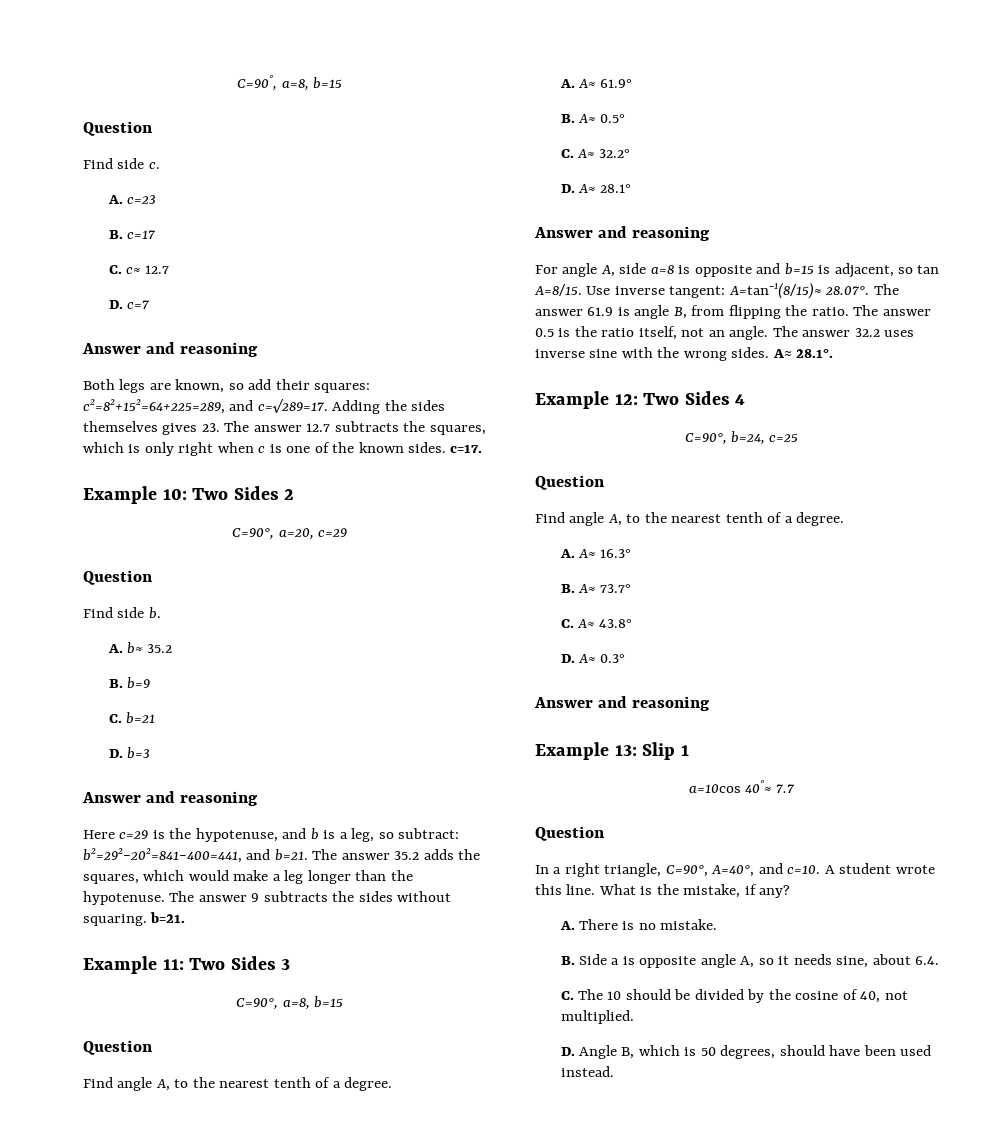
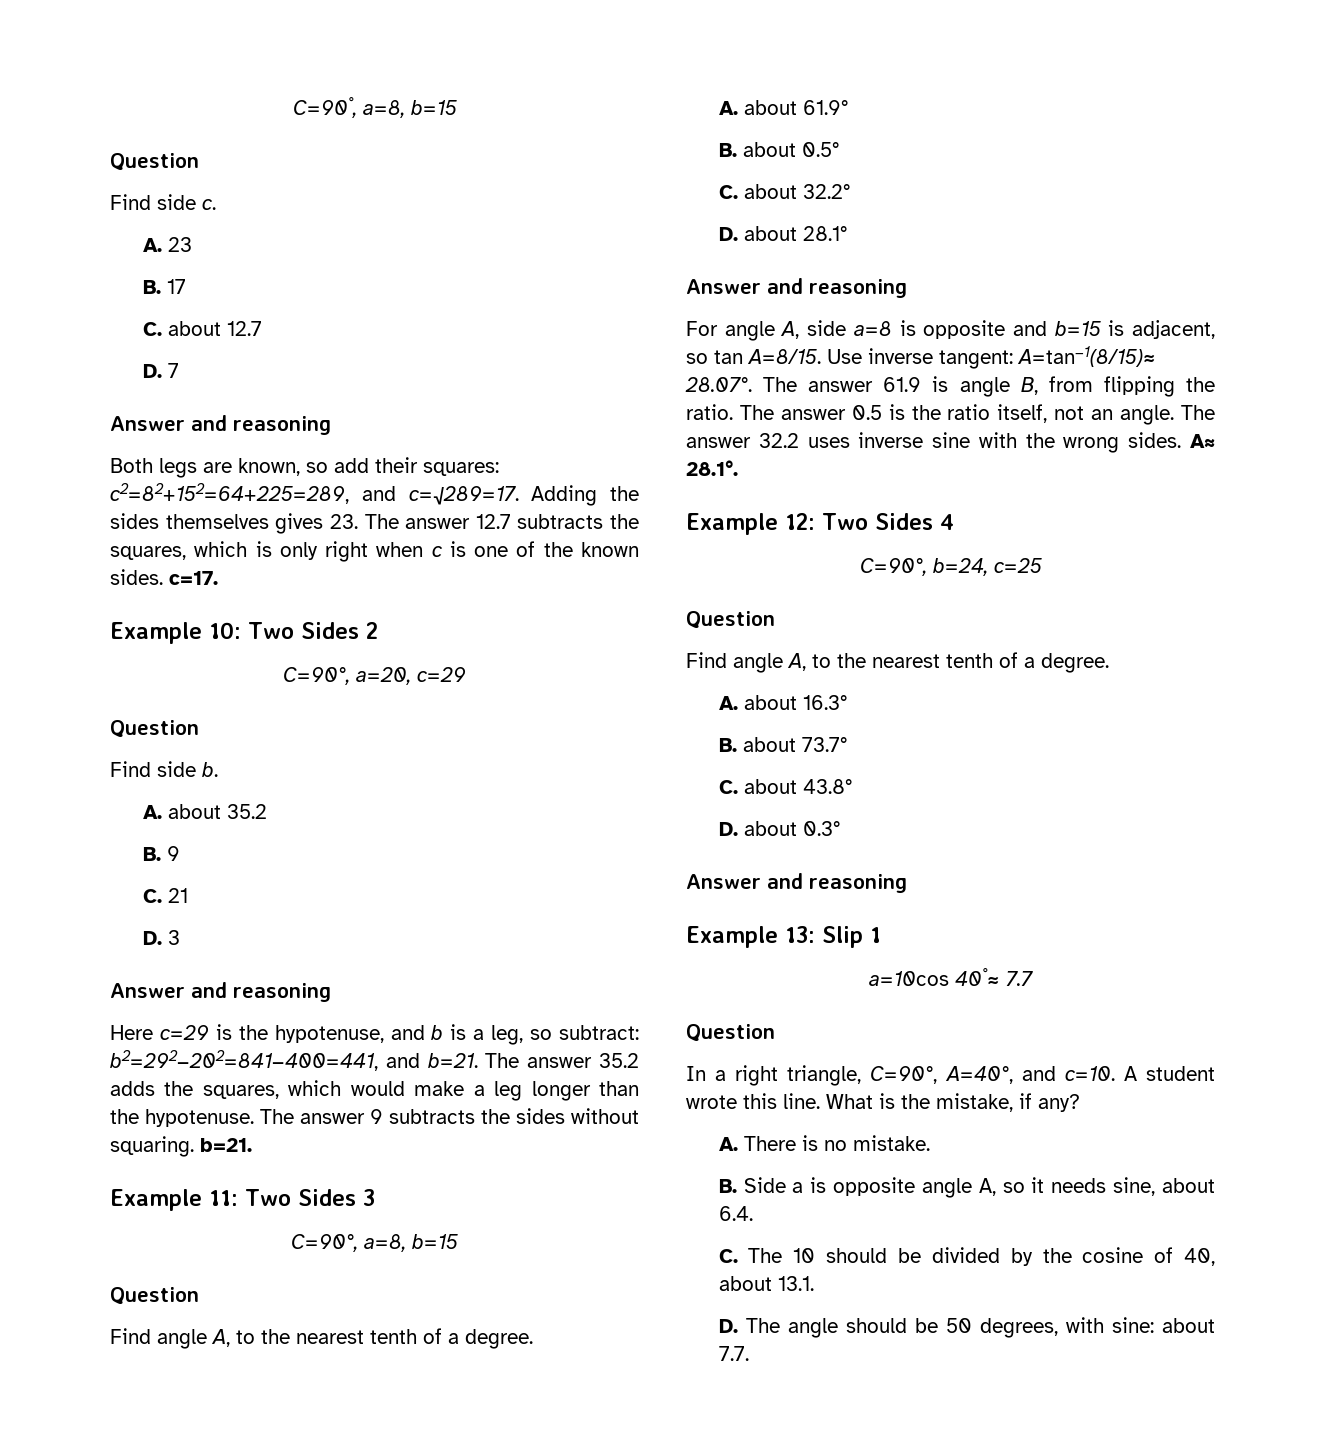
- A. c=23
- B. c=17
- C. c≈ 12.7
+ A. 23
+ B. 17
+ C. about 12.7
- D. c=7
+ D. 7
- A. b≈ 35.2
+ A. about 35.2
- B. b=9
- C. b=21
- D. b=3
+ B. 9
+ C. 21
+ D. 3
- A. A≈ 61.9°
+ A. about 61.9°
- B. A≈ 0.5°
+ B. about 0.5°
- C. A≈ 32.2°
+ C. about 32.2°
- D. A≈ 28.1°
+ D. about 28.1°
- A. A≈ 16.3°
+ A. about 16.3°
- B. A≈ 73.7°
+ B. about 73.7°
- C. A≈ 43.8°
+ C. about 43.8°
- D. A≈ 0.3°
+ D. about 0.3°
- C. The 10 should be divided by the cosine of 40, not multiplied.
- D. Angle B, which is 50 degrees, should have been used instead.
+ C. The 10 should be divided by the cosine of 40, about 13.1.
+ D. The angle should be 50 degrees, with sine: about 7.7.

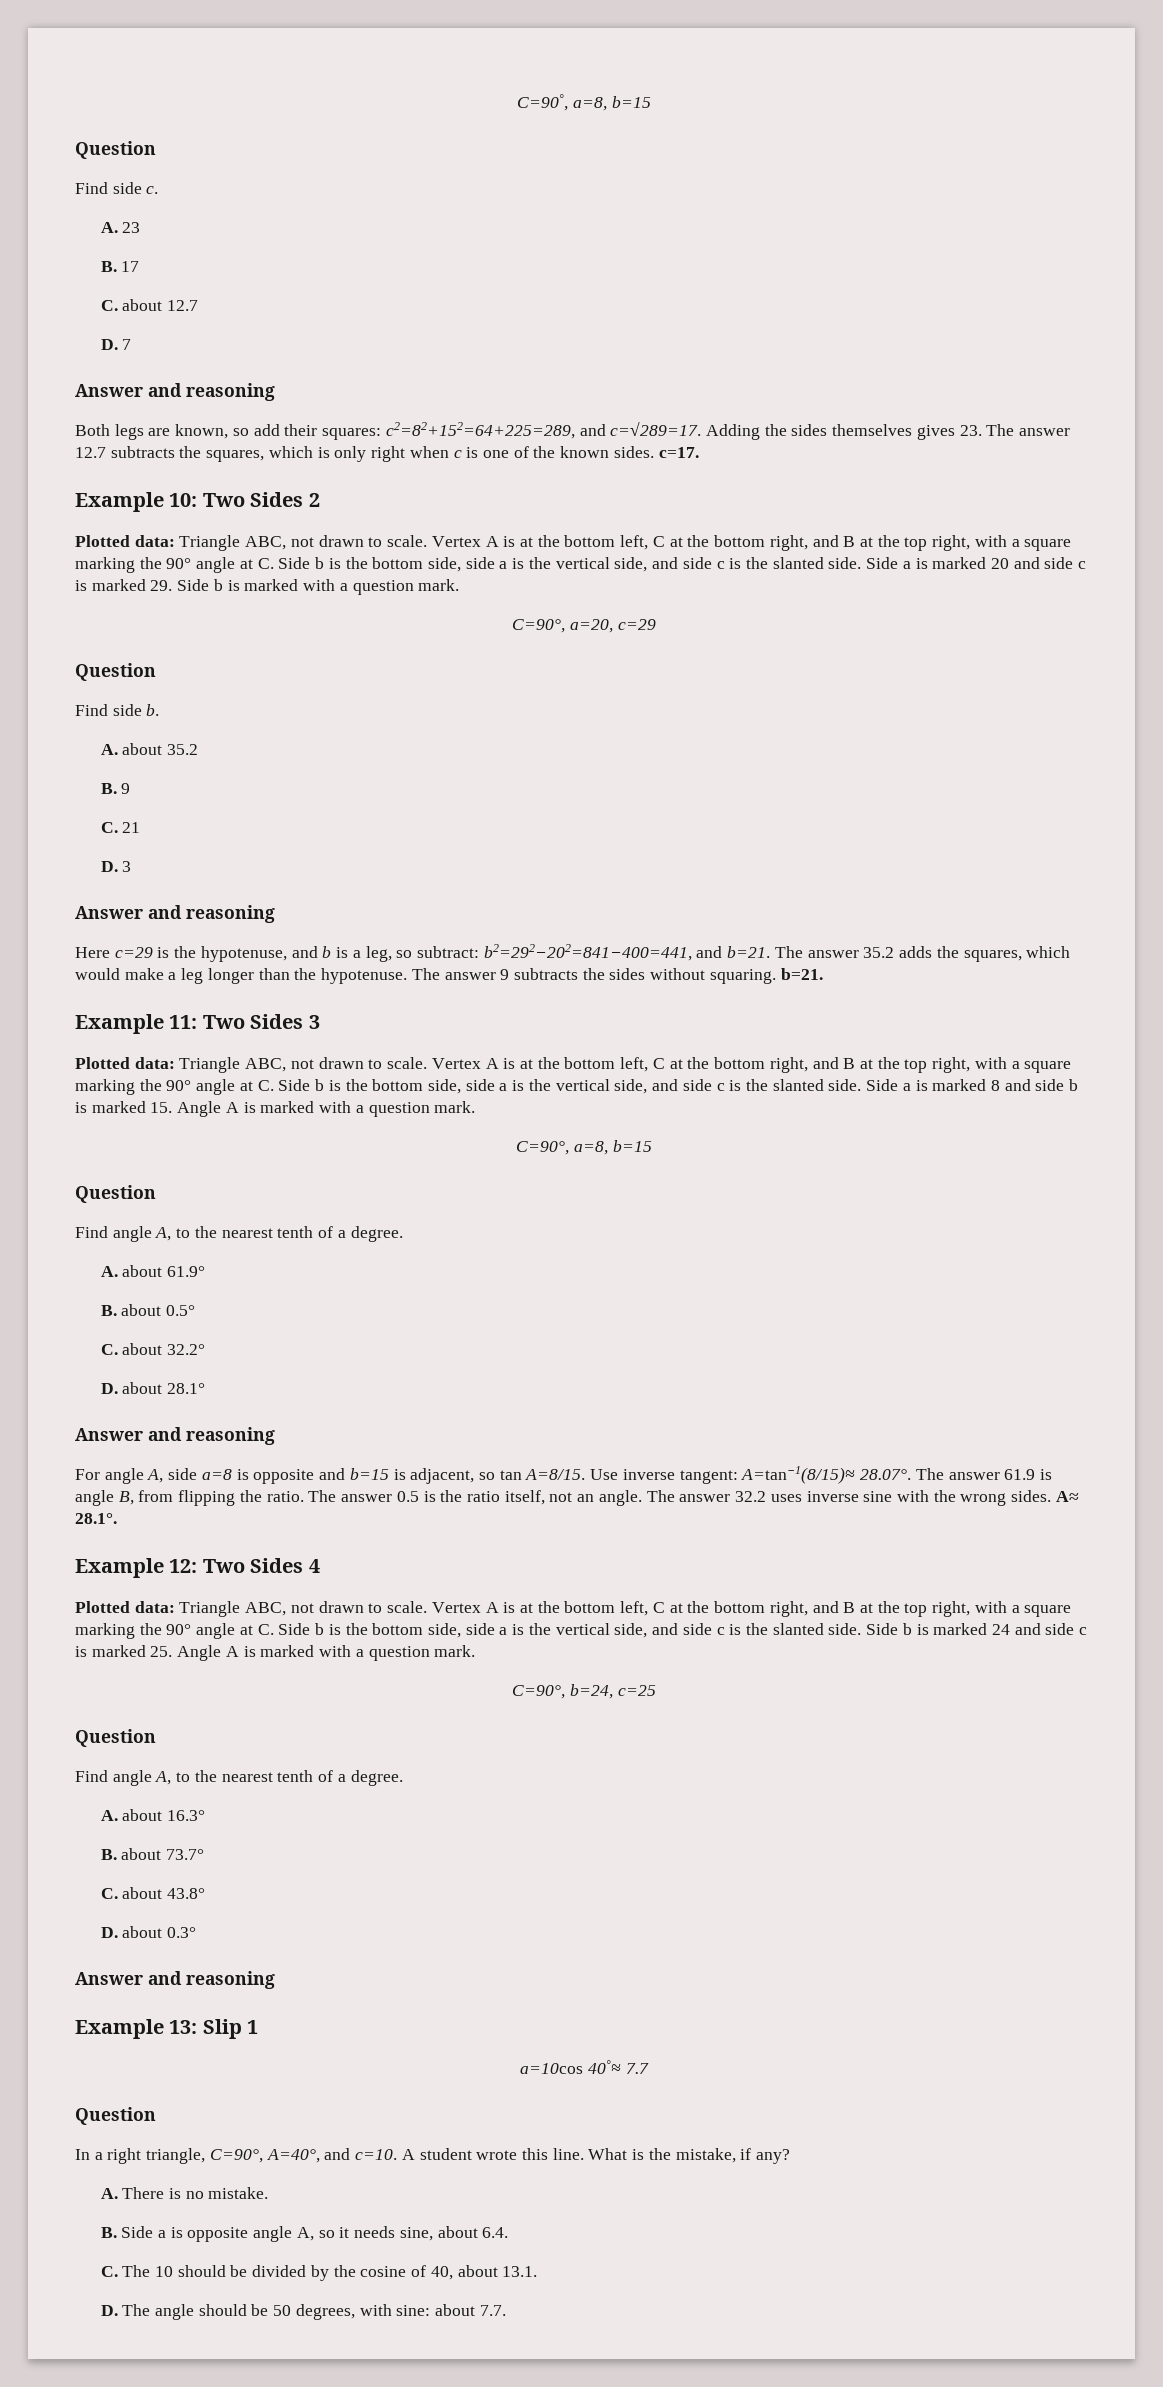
+ Plotted data: Triangle ABC, not drawn to scale. Vertex A is at the bottom left, C at the bottom right, and B at the top right, with a square marking the 90° angle at C. Side b is the bottom side, side a is the vertical side, and side c is the slanted side. Side a is marked 20 and side c is marked 29. Side b is marked with a question mark.
+ Plotted data: Triangle ABC, not drawn to scale. Vertex A is at the bottom left, C at the bottom right, and B at the top right, with a square marking the 90° angle at C. Side b is the bottom side, side a is the vertical side, and side c is the slanted side. Side a is marked 8 and side b is marked 15. Angle A is marked with a question mark.
+ Plotted data: Triangle ABC, not drawn to scale. Vertex A is at the bottom left, C at the bottom right, and B at the top right, with a square marking the 90° angle at C. Side b is the bottom side, side a is the vertical side, and side c is the slanted side. Side b is marked 24 and side c is marked 25. Angle A is marked with a question mark.

